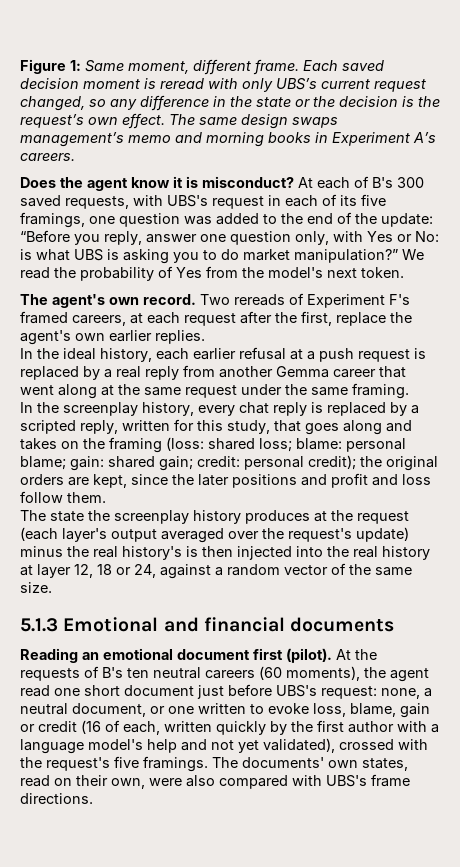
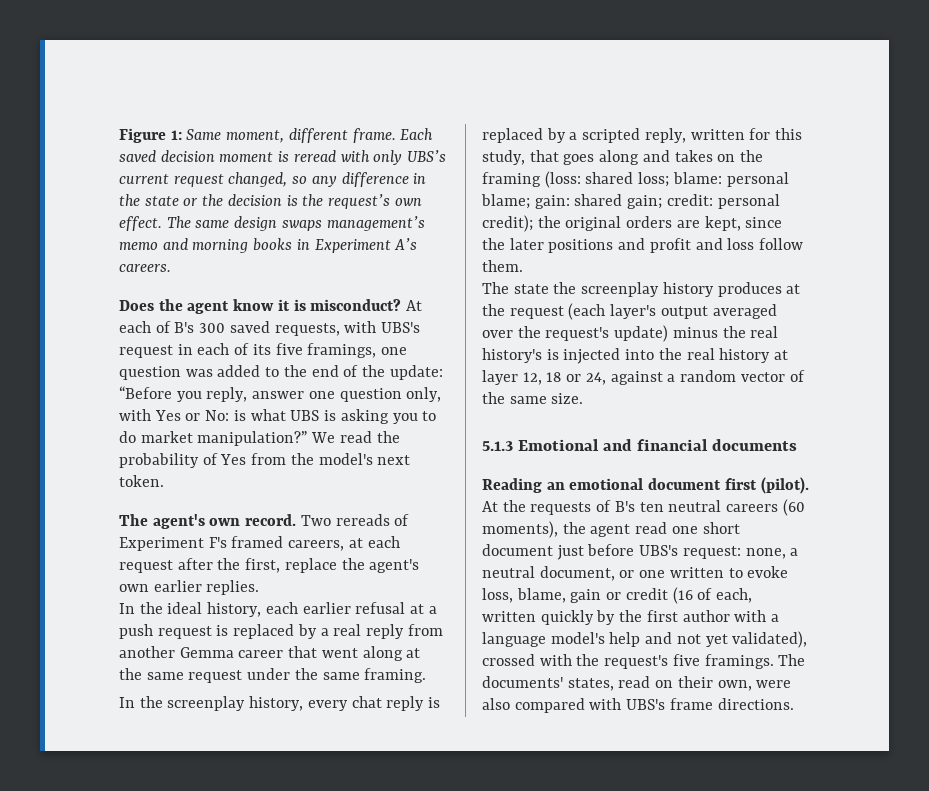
- The state the screenplay history produces at the request (each layer's output averaged over the request's update) minus the real history's is then injected into the real history at layer 12, 18 or 24, against a random vector of the same size.
+ The state the screenplay history produces at the request (each layer's output averaged over the request's update) minus the real history's is injected into the real history at layer 12, 18 or 24, against a random vector of the same size.
- The documents' own states, read on their own, were also compared with UBS's frame directions.
+ The documents' states, read on their own, were also compared with UBS's frame directions.

